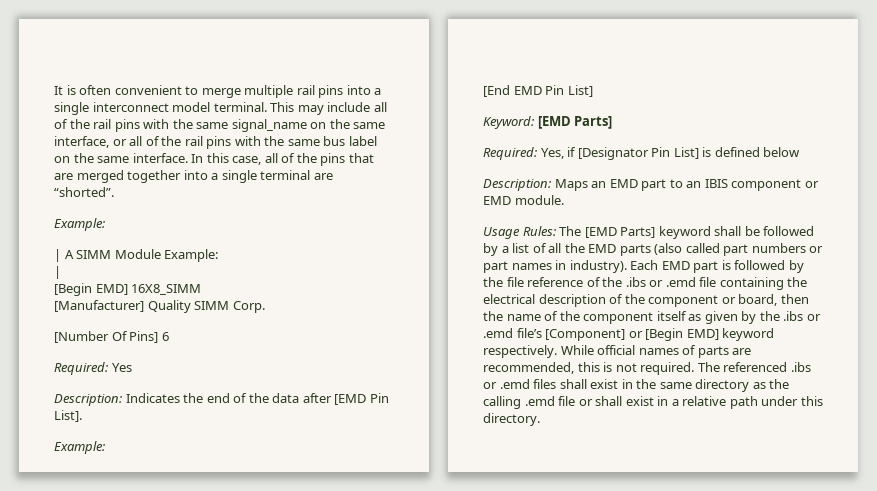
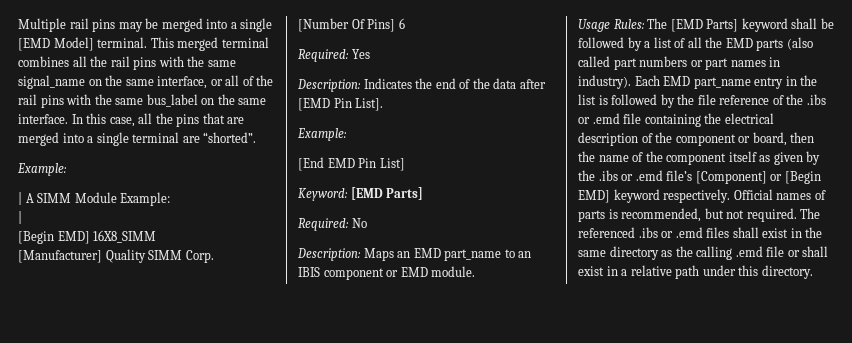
- It is often convenient to merge multiple rail pins into a single interconnect model terminal. This may include all of the rail pins with the same signal_name on the same interface, or all of the rail pins with the same bus label on the same interface.
+ Multiple rail pins may be merged into a single [EMD Model] terminal. This merged terminal combines all the rail pins with the same signal_name on the same interface, or all of the rail pins with the same bus_label on the same interface.
- In this case, all of the pins that are merged together into a single terminal are “shorted”.
+ In this case, all the pins that are merged into a single terminal are “shorted”.
- Required: Yes, if [Designator Pin List] is defined below
+ Required: No
- Description: Maps an EMD part to an IBIS component or EMD module.
+ Description: Maps an EMD part_name to an IBIS component or EMD module.
- Each EMD part is followed by the file reference of the .ibs or .emd file containing the electrical description of the component or board, then the name of the component itself as given by the .ibs or .emd file’s [Component] or [Begin EMD] keyword respectively.
+ Each EMD part_name entry in the list is followed by the file reference of the .ibs or .emd file containing the electrical description of the component or board, then the name of the component itself as given by the .ibs or .emd file’s [Component] or [Begin EMD] keyword respectively.
- While official names of parts are recommended, this is not required.
+ Official names of parts is recommended, but not required.

